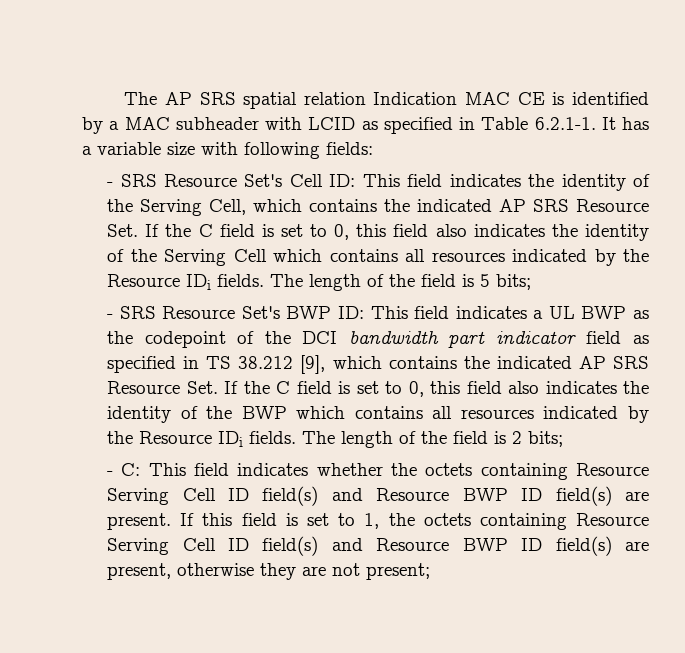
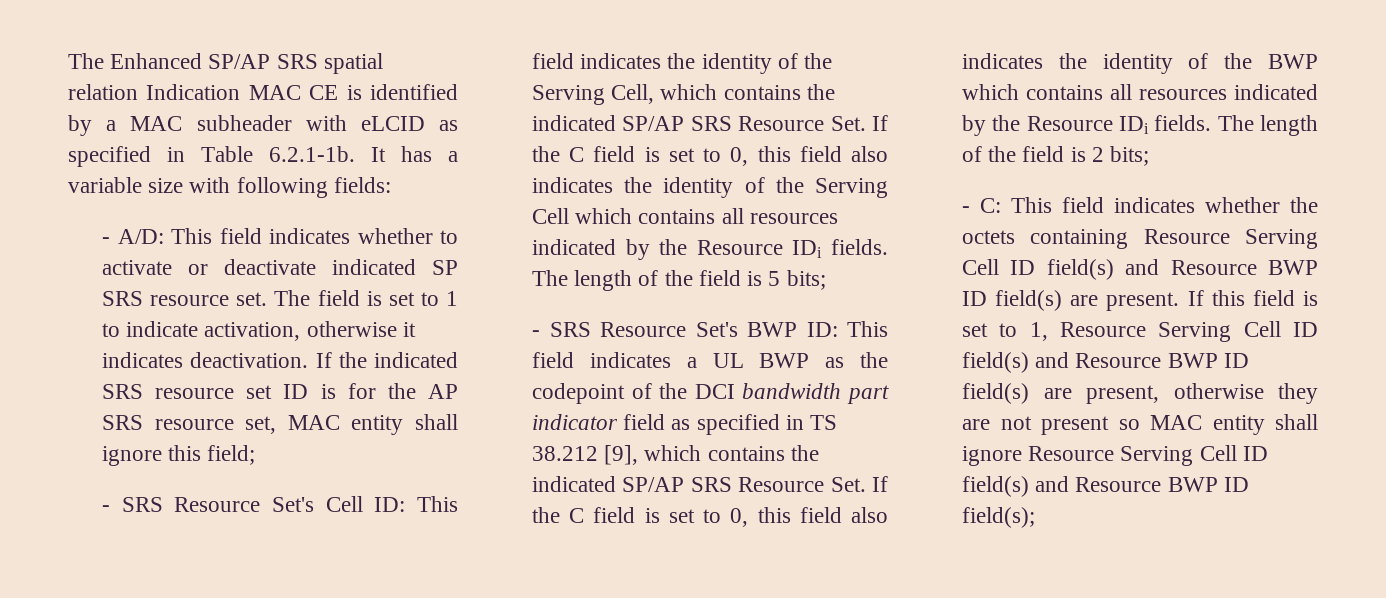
- The AP SRS spatial relation Indication MAC CE is identified by a MAC subheader with LCID as specified in Table 6.2.1-1. It has a variable size with following fields:
+ The Enhanced SP/AP SRS spatial relation Indication MAC CE is identified by a MAC subheader with eLCID as specified in Table 6.2.1-1b. It has a variable size with following fields:
+ - A/D: This field indicates whether to activate or deactivate indicated SP SRS resource set. The field is set to 1 to indicate activation, otherwise it indicates deactivation. If the indicated SRS resource set ID is for the AP SRS resource set, MAC entity shall ignore this field;
- - SRS Resource Set's Cell ID: This field indicates the identity of the Serving Cell, which contains the indicated AP SRS Resource Set. If the C field is set to 0, this field also indicates the identity of the Serving Cell which contains all resources indicated by the Resource IDi fields.
+ - SRS Resource Set's Cell ID: This field indicates the identity of the Serving Cell, which contains the indicated SP/AP SRS Resource Set. If the C field is set to 0, this field also indicates the identity of the Serving Cell which contains all resources indicated by the Resource IDi fields.
- This field indicates a UL BWP as the codepoint of the DCI bandwidth part indicator field as specified in TS 38.212 [9], which contains the indicated AP SRS Resource Set. If the C field is set to 0, this field also indicates the identity of the BWP which contains all resources indicated by the Resource IDi fields.
+ This field indicates a UL BWP as the codepoint of the DCI bandwidth part indicator field as specified in TS 38.212 [9], which contains the indicated SP/AP SRS Resource Set. If the C field is set to 0, this field also indicates the identity of the BWP which contains all resources indicated by the Resource IDi fields.
- If this field is set to 1, the octets containing Resource Serving Cell ID field(s) and Resource BWP ID field(s) are present, otherwise they are not present;
+ If this field is set to 1, Resource Serving Cell ID field(s) and Resource BWP ID field(s) are present, otherwise they are not present so MAC entity shall ignore Resource Serving Cell ID field(s) and Resource BWP ID field(s);

